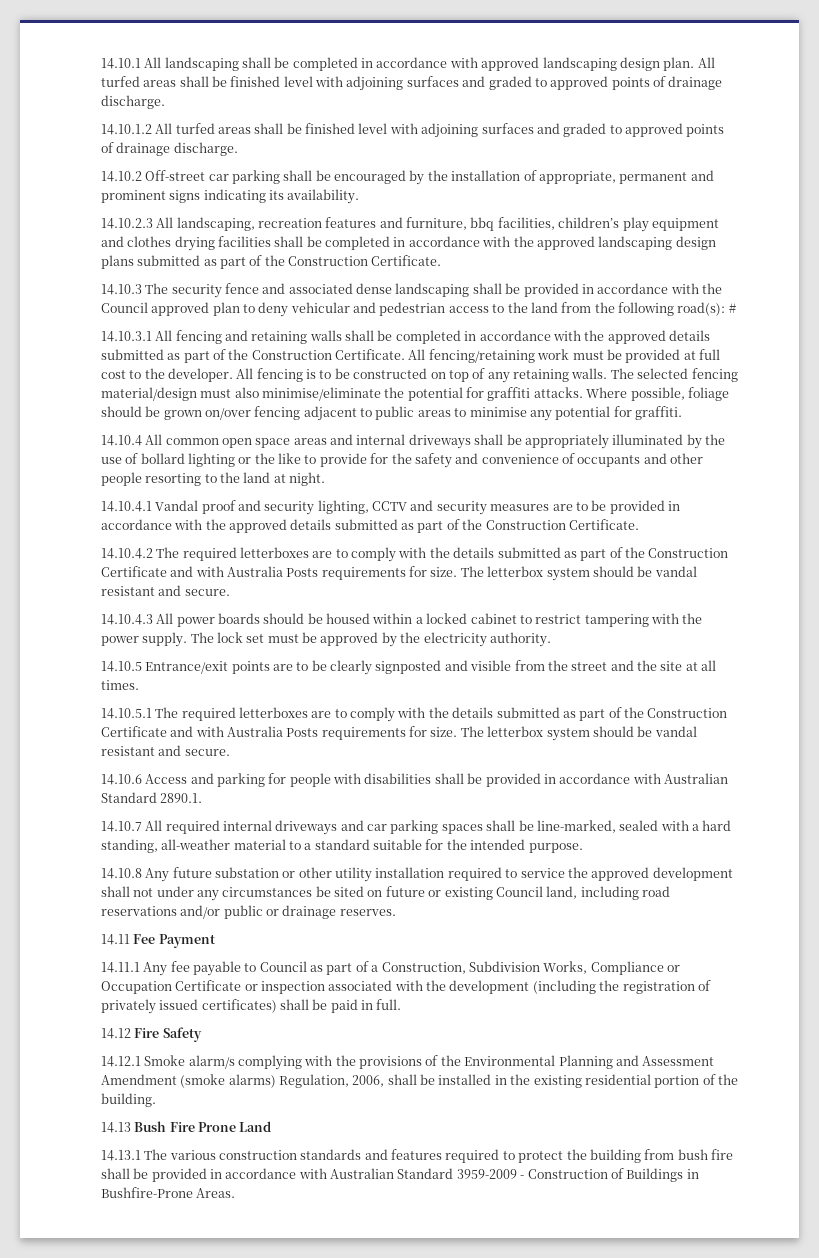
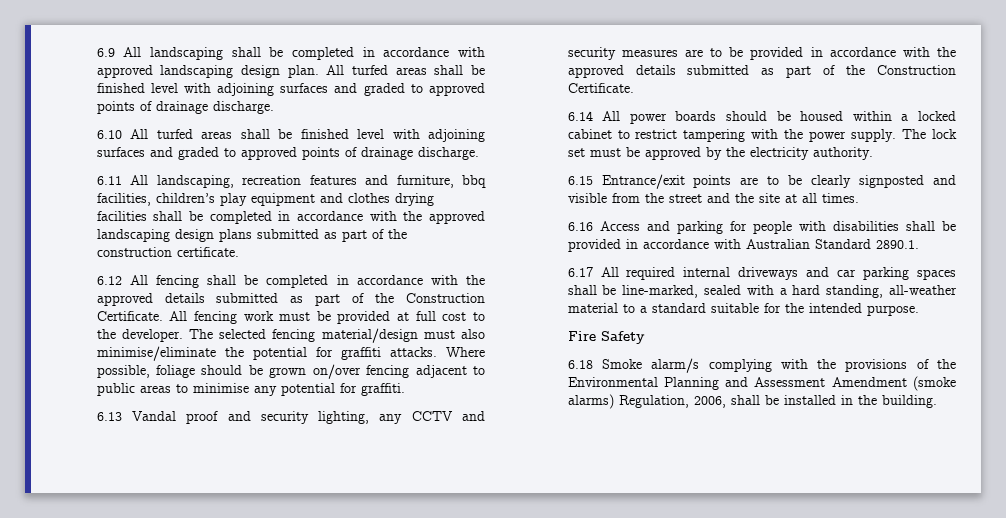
- 14.10.1 All landscaping shall be completed in accordance with approved landscaping design plan.
+ 6.9 All landscaping shall be completed in accordance with approved landscaping design plan.
- 14.10.1.2 All turfed areas shall be finished level with adjoining surfaces and graded to approved points of drainage discharge.
+ 6.10 All turfed areas shall be finished level with adjoining surfaces and graded to approved points of drainage discharge.
- 14.10.2 Off-street car parking shall be encouraged by the installation of appropriate, permanent and prominent signs indicating its availability.
- 14.10.2.3 All landscaping, recreation features and furniture, bbq facilities, children’s play equipment and clothes drying facilities shall be completed in accordance with the approved landscaping design plans submitted as part of the Construction Certificate.
- 14.10.3 The security fence and associated dense landscaping shall be provided in accordance with the Council approved plan to deny vehicular and pedestrian access to the land from the following road(s): #
- 14.10.3.1 All fencing and retaining walls shall be completed in accordance with the approved details submitted as part of the Construction Certificate.
+ 6.11 All landscaping, recreation features and furniture, bbq facilities, children’s play equipment and clothes drying facilities shall be completed in accordance with the approved landscaping design plans submitted as part of the construction certificate.
+ 6.12 All fencing shall be completed in accordance with the approved details submitted as part of the Construction Certificate.
- All fencing/retaining work must be provided at full cost to the developer.
+ All fencing work must be provided at full cost to the developer.
- All fencing is to be constructed on top of any retaining walls.
- 14.10.4 All common open space areas and internal driveways shall be appropriately illuminated by the use of bollard lighting or the like to provide for the safety and convenience of occupants and other people resorting to the land at night.
- 14.10.4.1 Vandal proof and security lighting, CCTV and security measures are to be provided in accordance with the approved details submitted as part of the Construction Certificate.
+ 6.13 Vandal proof and security lighting, any CCTV and security measures are to be provided in accordance with the approved details submitted as part of the Construction Certificate.
- 14.10.4.2 The required letterboxes are to comply with the details submitted as part of the Construction Certificate and with Australia Posts requirements for size. The letterbox system should be vandal resistant and secure.
- 14.10.4.3 All power boards should be housed within a locked cabinet to restrict tampering with the power supply.
+ 6.14 All power boards should be housed within a locked cabinet to restrict tampering with the power supply.
- 14.10.5 Entrance/exit points are to be clearly signposted and visible from the street and the site at all times.
+ 6.15 Entrance/exit points are to be clearly signposted and visible from the street and the site at all times.
- 14.10.5.1 The required letterboxes are to comply with the details submitted as part of the Construction Certificate and with Australia Posts requirements for size. The letterbox system should be vandal resistant and secure.
- 14.10.6 Access and parking for people with disabilities shall be provided in accordance with Australian Standard 2890.1.
+ 6.16 Access and parking for people with disabilities shall be provided in accordance with Australian Standard 2890.1.
- 14.10.7 All required internal driveways and car parking spaces shall be line-marked, sealed with a hard standing, all-weather material to a standard suitable for the intended purpose.
+ 6.17 All required internal driveways and car parking spaces shall be line-marked, sealed with a hard standing, all-weather material to a standard suitable for the intended purpose.
- 14.10.8 Any future substation or other utility installation required to service the approved development shall not under any circumstances be sited on future or existing Council land, including road reservations and/or public or drainage reserves.
- 14.11 Fee Payment
- 14.11.1 Any fee payable to Council as part of a Construction, Subdivision Works, Compliance or Occupation Certificate or inspection associated with the development (including the registration of privately issued certificates) shall be paid in full.
- 14.12 Fire Safety
+ Fire Safety
- 14.12.1 Smoke alarm/s complying with the provisions of the Environmental Planning and Assessment Amendment (smoke alarms) Regulation, 2006, shall be installed in the existing residential portion of the building.
- 14.13 Bush Fire Prone Land
- 14.13.1 The various construction standards and features required to protect the building from bush fire shall be provided in accordance with Australian Standard 3959-2009 - Construction of Buildings in Bushfire-Prone Areas.
+ 6.18 Smoke alarm/s complying with the provisions of the Environmental Planning and Assessment Amendment (smoke alarms) Regulation, 2006, shall be installed in the building.

